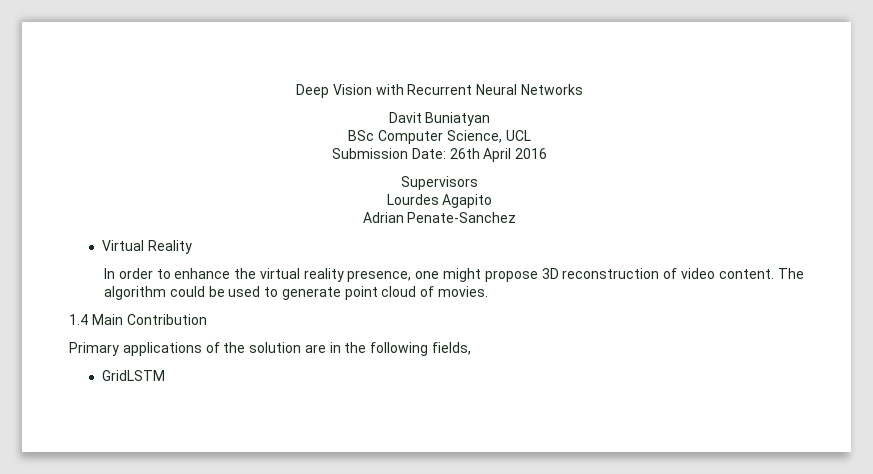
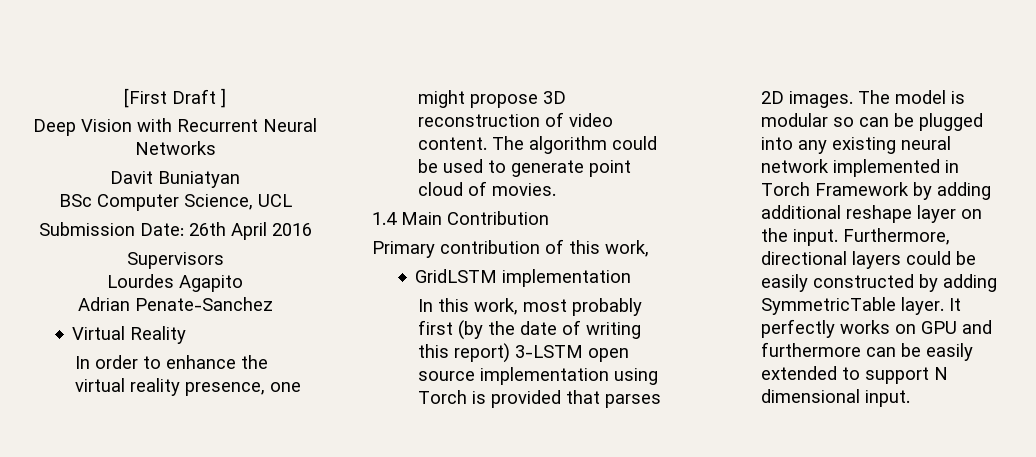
+ [First Draft ]
- Primary applications of the solution are in the following fields,
- GridLSTM
+ Primary contribution of this work,
+ GridLSTM implementation
+ In this work, most probably first (by the date of writing this report) 3-LSTM open source implementation using Torch is provided that parses 2D images. The model is modular so can be plugged into any existing neural network implemented in Torch Framework by adding additional reshape layer on the input. Furthermore, directional layers could be easily constructed by adding SymmetricTable layer. It perfectly works on GPU and furthermore can be easily extended to support N dimensional input.

